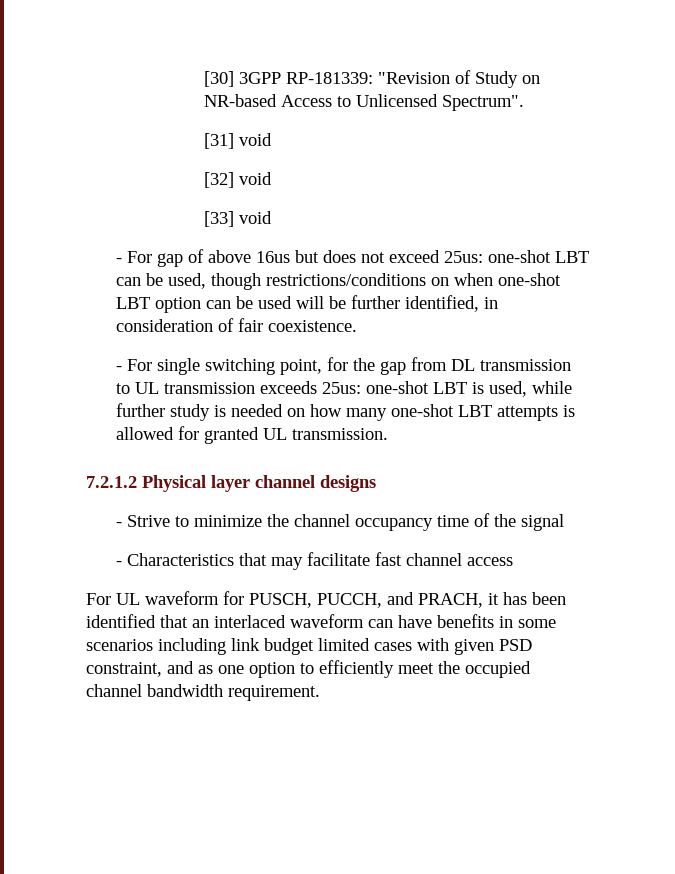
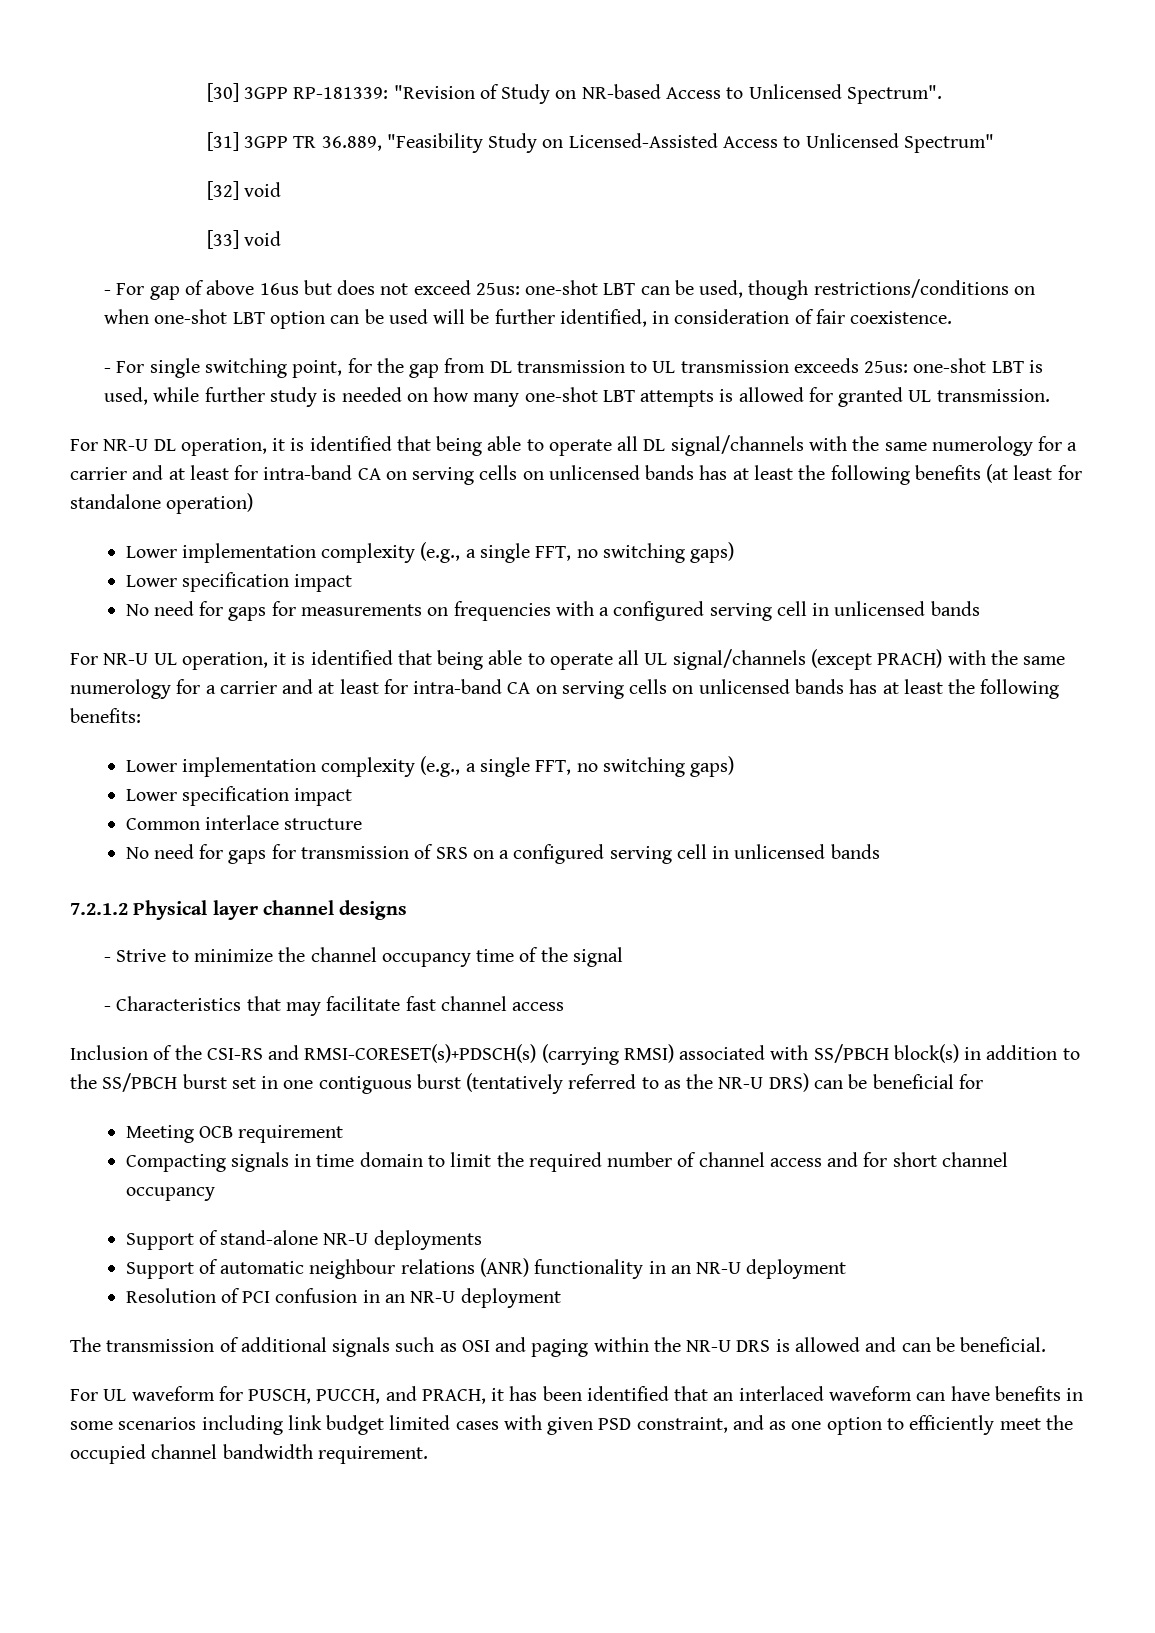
- [31] void
+ [31] 3GPP TR 36.889, "Feasibility Study on Licensed-Assisted Access to Unlicensed Spectrum"
+ For NR-U DL operation, it is identified that being able to operate all DL signal/channels with the same numerology for a carrier and at least for intra-band CA on serving cells on unlicensed bands has at least the following benefits (at least for standalone operation)
+ Lower implementation complexity (e.g., a single FFT, no switching gaps)
+ Lower specification impact
+ No need for gaps for measurements on frequencies with a configured serving cell in unlicensed bands
+ For NR-U UL operation, it is identified that being able to operate all UL signal/channels (except PRACH) with the same numerology for a carrier and at least for intra-band CA on serving cells on unlicensed bands has at least the following benefits:
+ Lower implementation complexity (e.g., a single FFT, no switching gaps)
+ Lower specification impact
+ Common interlace structure
+ No need for gaps for transmission of SRS on a configured serving cell in unlicensed bands
+ Inclusion of the CSI-RS and RMSI-CORESET(s)+PDSCH(s) (carrying RMSI) associated with SS/PBCH block(s) in addition to the SS/PBCH burst set in one contiguous burst (tentatively referred to as the NR-U DRS) can be beneficial for
+ Meeting OCB requirement
+ Compacting signals in time domain to limit the required number of channel access and for short channel occupancy
+ Support of stand-alone NR-U deployments
+ Support of automatic neighbour relations (ANR) functionality in an NR-U deployment
+ Resolution of PCI confusion in an NR-U deployment
+ The transmission of additional signals such as OSI and paging within the NR-U DRS is allowed and can be beneficial.

